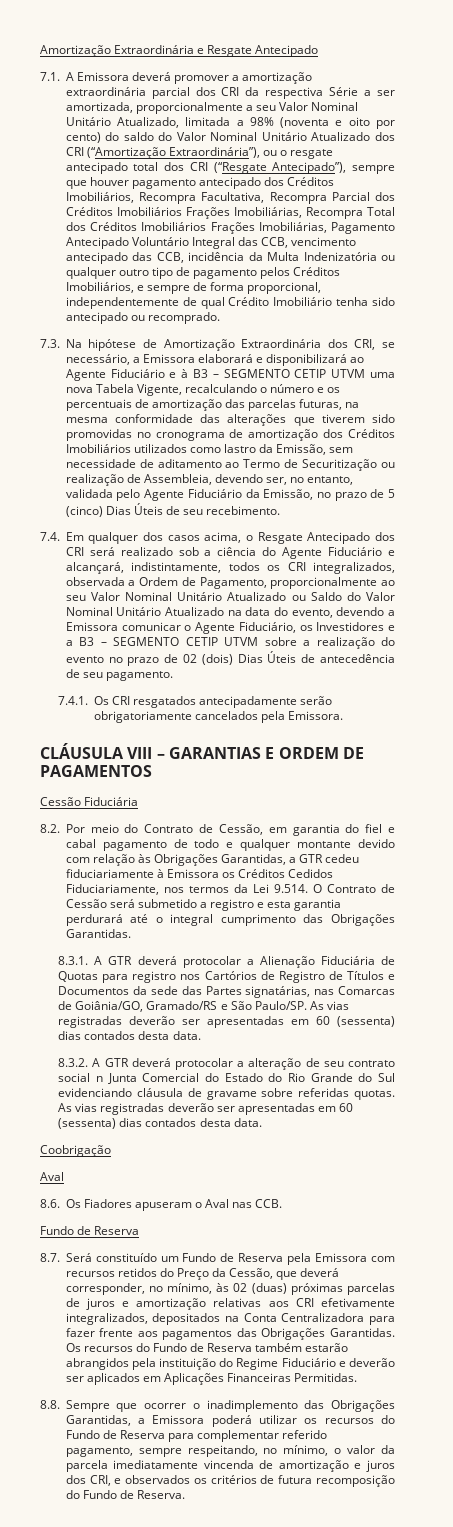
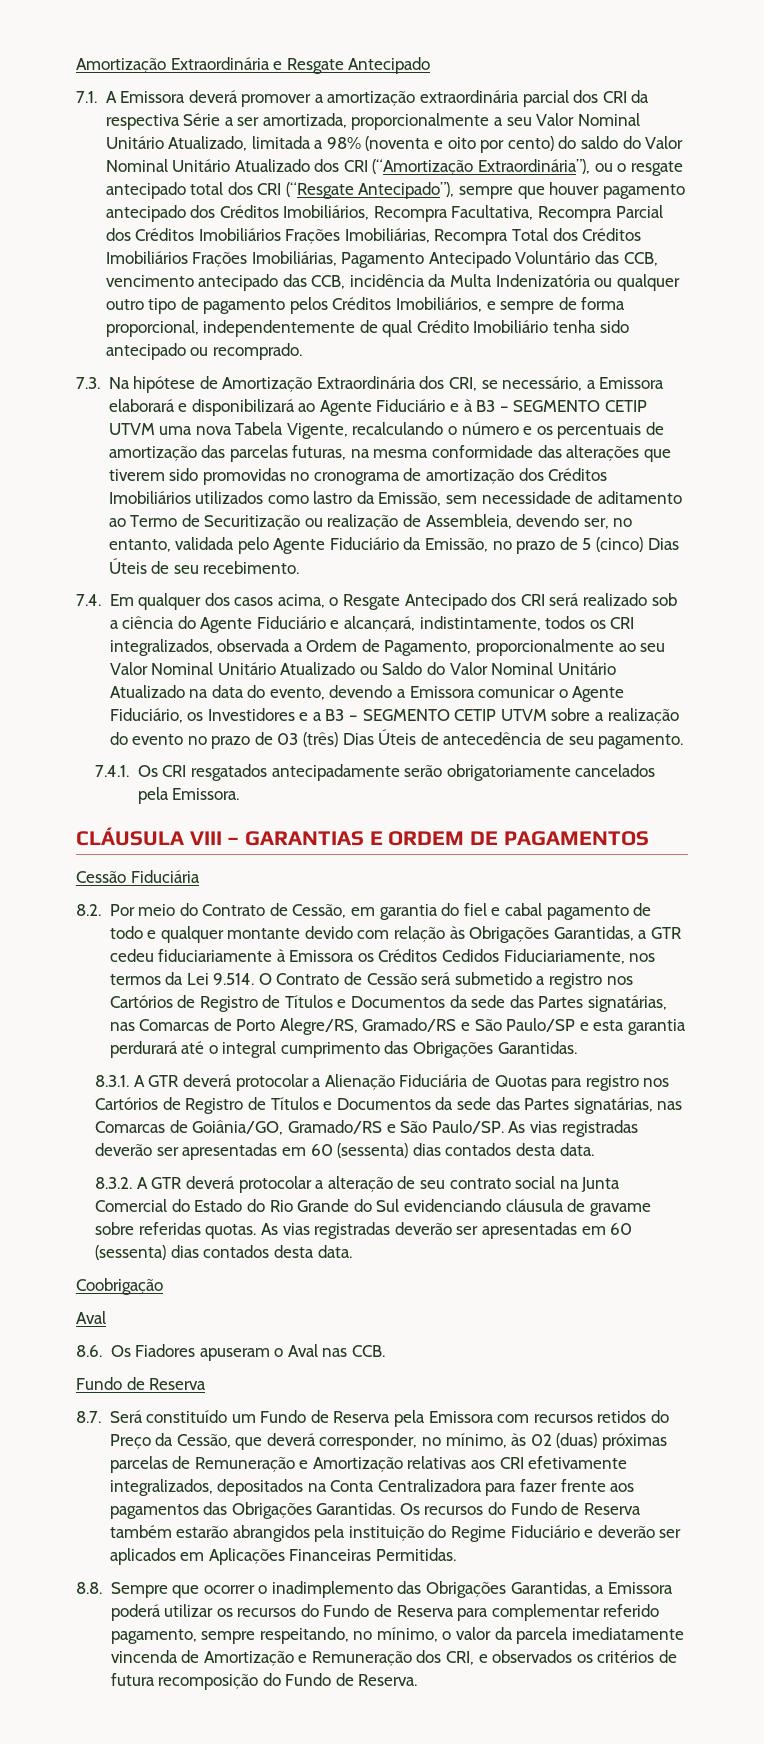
- 7.1. A Emissora deverá promover a amortização extraordinária parcial dos CRI da respectiva Série a ser amortizada, proporcionalmente a seu Valor Nominal Unitário Atualizado, limitada a 98% (noventa e oito por cento) do saldo do Valor Nominal Unitário Atualizado dos CRI (“Amortização Extraordinária”), ou o resgate antecipado total dos CRI (“Resgate Antecipado”), sempre que houver pagamento antecipado dos Créditos Imobiliários, Recompra Facultativa, Recompra Parcial dos Créditos Imobiliários Frações Imobiliárias, Recompra Total dos Créditos Imobiliários Frações Imobiliárias, Pagamento Antecipado Voluntário Integral das CCB, vencimento antecipado das CCB, incidência da Multa Indenizatória ou qualquer outro tipo de pagamento pelos Créditos Imobiliários, e sempre de forma proporcional, independentemente de qual Crédito Imobiliário tenha sido antecipado ou recomprado.
+ 7.1. A Emissora deverá promover a amortização extraordinária parcial dos CRI da respectiva Série a ser amortizada, proporcionalmente a seu Valor Nominal Unitário Atualizado, limitada a 98% (noventa e oito por cento) do saldo do Valor Nominal Unitário Atualizado dos CRI (“Amortização Extraordinária”), ou o resgate antecipado total dos CRI (“Resgate Antecipado”), sempre que houver pagamento antecipado dos Créditos Imobiliários, Recompra Facultativa, Recompra Parcial dos Créditos Imobiliários Frações Imobiliárias, Recompra Total dos Créditos Imobiliários Frações Imobiliárias, Pagamento Antecipado Voluntário das CCB, vencimento antecipado das CCB, incidência da Multa Indenizatória ou qualquer outro tipo de pagamento pelos Créditos Imobiliários, e sempre de forma proporcional, independentemente de qual Crédito Imobiliário tenha sido antecipado ou recomprado.
- 7.4. Em qualquer dos casos acima, o Resgate Antecipado dos CRI será realizado sob a ciência do Agente Fiduciário e alcançará, indistintamente, todos os CRI integralizados, observada a Ordem de Pagamento, proporcionalmente ao seu Valor Nominal Unitário Atualizado ou Saldo do Valor Nominal Unitário Atualizado na data do evento, devendo a Emissora comunicar o Agente Fiduciário, os Investidores e a B3 – SEGMENTO CETIP UTVM sobre a realização do evento no prazo de 02 (dois) Dias Úteis de antecedência de seu pagamento.
+ 7.4. Em qualquer dos casos acima, o Resgate Antecipado dos CRI será realizado sob a ciência do Agente Fiduciário e alcançará, indistintamente, todos os CRI integralizados, observada a Ordem de Pagamento, proporcionalmente ao seu Valor Nominal Unitário Atualizado ou Saldo do Valor Nominal Unitário Atualizado na data do evento, devendo a Emissora comunicar o Agente Fiduciário, os Investidores e a B3 – SEGMENTO CETIP UTVM sobre a realização do evento no prazo de 03 (três) Dias Úteis de antecedência de seu pagamento.
- 8.2. Por meio do Contrato de Cessão, em garantia do fiel e cabal pagamento de todo e qualquer montante devido com relação às Obrigações Garantidas, a GTR cedeu fiduciariamente à Emissora os Créditos Cedidos Fiduciariamente, nos termos da Lei 9.514. O Contrato de Cessão será submetido a registro e esta garantia perdurará até o integral cumprimento das Obrigações Garantidas.
+ 8.2. Por meio do Contrato de Cessão, em garantia do fiel e cabal pagamento de todo e qualquer montante devido com relação às Obrigações Garantidas, a GTR cedeu fiduciariamente à Emissora os Créditos Cedidos Fiduciariamente, nos termos da Lei 9.514. O Contrato de Cessão será submetido a registro nos Cartórios de Registro de Títulos e Documentos da sede das Partes signatárias, nas Comarcas de Porto Alegre/RS, Gramado/RS e São Paulo/SP e esta garantia perdurará até o integral cumprimento das Obrigações Garantidas.
- 8.3.2. A GTR deverá protocolar a alteração de seu contrato social n Junta Comercial do Estado do Rio Grande do Sul evidenciando cláusula de gravame sobre referidas quotas.
+ 8.3.2. A GTR deverá protocolar a alteração de seu contrato social na Junta Comercial do Estado do Rio Grande do Sul evidenciando cláusula de gravame sobre referidas quotas.
- 8.7. Será constituído um Fundo de Reserva pela Emissora com recursos retidos do Preço da Cessão, que deverá corresponder, no mínimo, às 02 (duas) próximas parcelas de juros e amortização relativas aos CRI efetivamente integralizados, depositados na Conta Centralizadora para fazer frente aos pagamentos das Obrigações Garantidas.
+ 8.7. Será constituído um Fundo de Reserva pela Emissora com recursos retidos do Preço da Cessão, que deverá corresponder, no mínimo, às 02 (duas) próximas parcelas de Remuneração e Amortização relativas aos CRI efetivamente integralizados, depositados na Conta Centralizadora para fazer frente aos pagamentos das Obrigações Garantidas.
- 8.8. Sempre que ocorrer o inadimplemento das Obrigações Garantidas, a Emissora poderá utilizar os recursos do Fundo de Reserva para complementar referido pagamento, sempre respeitando, no mínimo, o valor da parcela imediatamente vincenda de amortização e juros dos CRI, e observados os critérios de futura recomposição do Fundo de Reserva.
+ 8.8. Sempre que ocorrer o inadimplemento das Obrigações Garantidas, a Emissora poderá utilizar os recursos do Fundo de Reserva para complementar referido pagamento, sempre respeitando, no mínimo, o valor da parcela imediatamente vincenda de Amortização e Remuneração dos CRI, e observados os critérios de futura recomposição do Fundo de Reserva.

